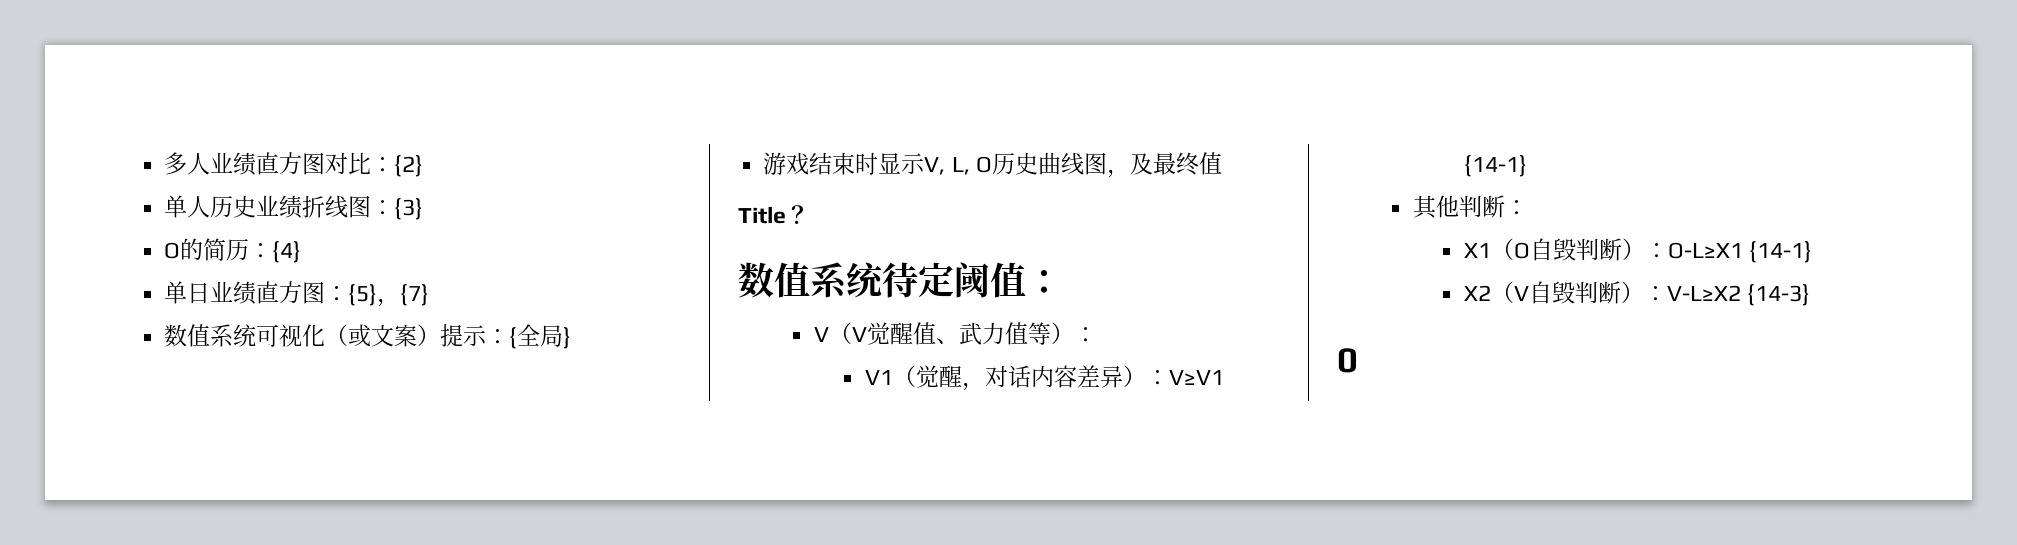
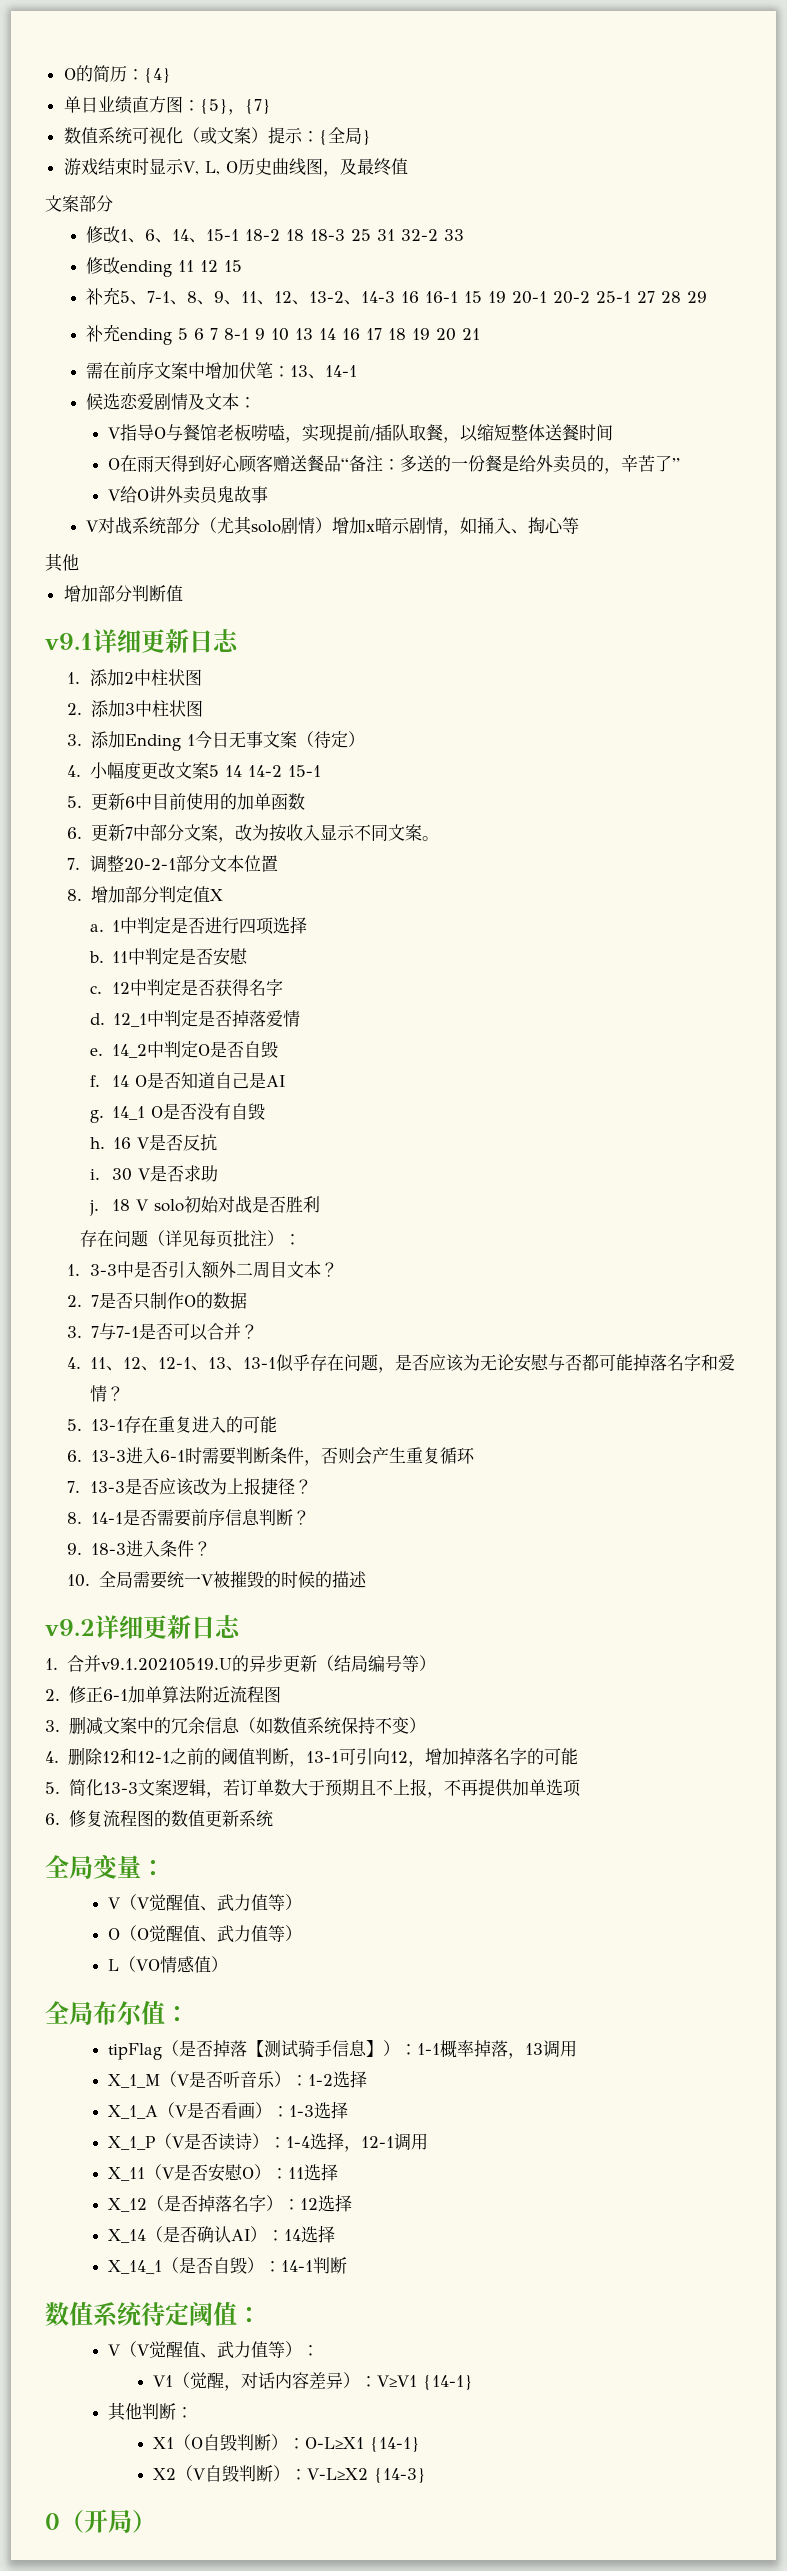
- 多人业绩直方图对比：{2}
- 单人历史业绩折线图：{3}
- Title？
+ 文案部分
+ 修改1、6、14、15-1 18-2 18 18-3 25 31 32-2 33
+ 修改ending 11 12 15
+ 补充5、7-1、8、9、11、12、13-2、14-3 16 16-1 15 19 20-1 20-2 25-1 27 28 29
+ 补充ending 5 6 7 8-1 9 10 13 14 16 17 18 19 20 21
+ 需在前序文案中增加伏笔：13、14-1
+ 候选恋爱剧情及文本：
+ V指导O与餐馆老板唠嗑，实现提前/插队取餐，以缩短整体送餐时间
+ O在雨天得到好心顾客赠送餐品“备注：多送的一份餐是给外卖员的，辛苦了”
+ V给O讲外卖员鬼故事
+ V对战系统部分（尤其solo剧情）增加x暗示剧情，如捅入、掏心等
+ 其他
+ 增加部分判断值
+ v9.1详细更新日志
+ 1.添加2中柱状图
+ 2.添加3中柱状图
+ 3.添加Ending 1今日无事文案（待定）
+ 4.小幅度更改文案5 14 14-2 15-1
+ 5.更新6中目前使用的加单函数
+ 6.更新7中部分文案，改为按收入显示不同文案。
+ 7.调整20-2-1部分文本位置
+ 8.增加部分判定值X
+ a. 1中判定是否进行四项选择
+ b. 11中判定是否安慰
+ c. 12中判定是否获得名字
+ d. 12_1中判定是否掉落爱情
+ e. 14_2中判定O是否自毁
+ f. 14 O是否知道自己是AI
+ g. 14_1 O是否没有自毁
+ h. 16 V是否反抗
+ i. 30 V是否求助
+ j. 18 V solo初始对战是否胜利
+ 存在问题（详见每页批注）：
+ 1. 3-3中是否引入额外二周目文本？
+ 2. 7是否只制作O的数据
+ 3. 7与7-1是否可以合并？
+ 4. 11、12、12-1、13、13-1似乎存在问题，是否应该为无论安慰与否都可能掉落名字和爱情？
+ 5. 13-1存在重复进入的可能
+ 6. 13-3进入6-1时需要判断条件，否则会产生重复循环
+ 7. 13-3是否应该改为上报捷径？
+ 8. 14-1是否需要前序信息判断？
+ 9. 18-3进入条件？
+ 10.全局需要统一V被摧毁的时候的描述
+ v9.2详细更新日志
+ 1.合并v9.1.20210519.U的异步更新（结局编号等）
+ 2.修正6-1加单算法附近流程图
+ 3.删减文案中的冗余信息（如数值系统保持不变）
+ 4.删除12和12-1之前的阈值判断，13-1可引向12，增加掉落名字的可能
+ 5.简化13-3文案逻辑，若订单数大于预期且不上报，不再提供加单选项
+ 6.修复流程图的数值更新系统
+ 全局变量：
+ V（V觉醒值、武力值等）
+ O（O觉醒值、武力值等）
+ L（VO情感值）
+ 全局布尔值：
+ tipFlag（是否掉落【测试骑手信息】）：1-1概率掉落，13调用
+ X_1_M（V是否听音乐）：1-2选择
+ X_1_A（V是否看画）：1-3选择
+ X_1_P（V是否读诗）：1-4选择，12-1调用
+ X_11（V是否安慰O）：11选择
+ X_12（是否掉落名字）：12选择
+ X_14（是否确认AI）：14选择
+ X_14_1（是否自毁）：14-1判断
  X2（V自毁判断）：V-L≥X2 {14-3}
- 0
+ 0（开局）

